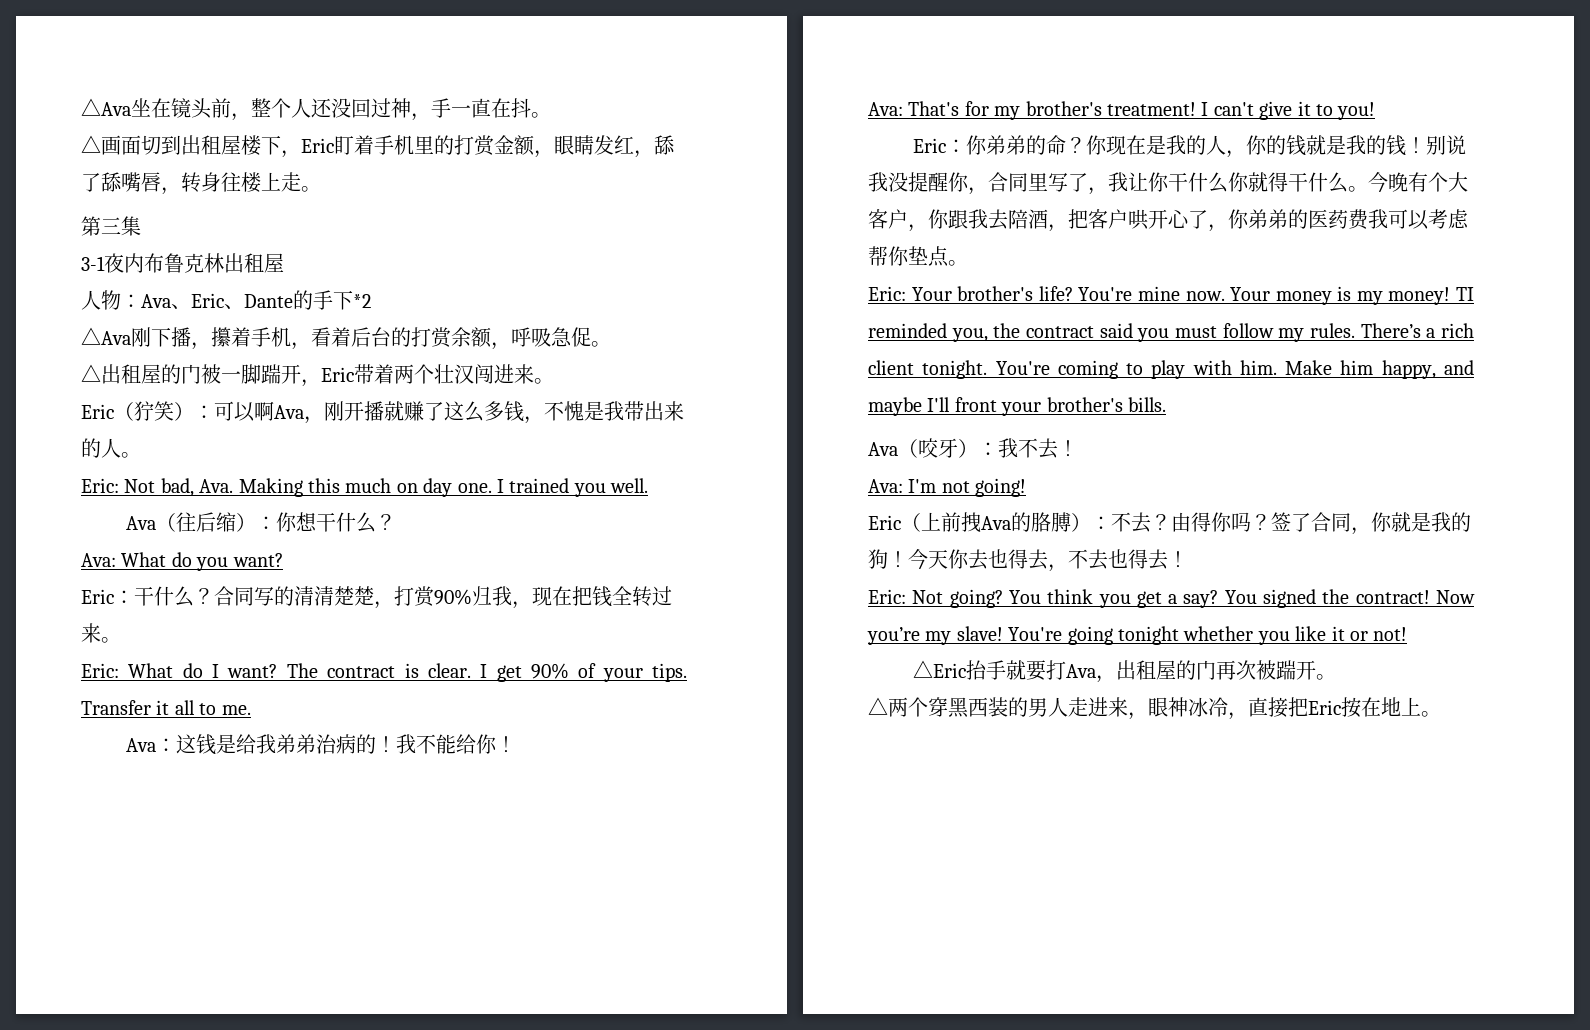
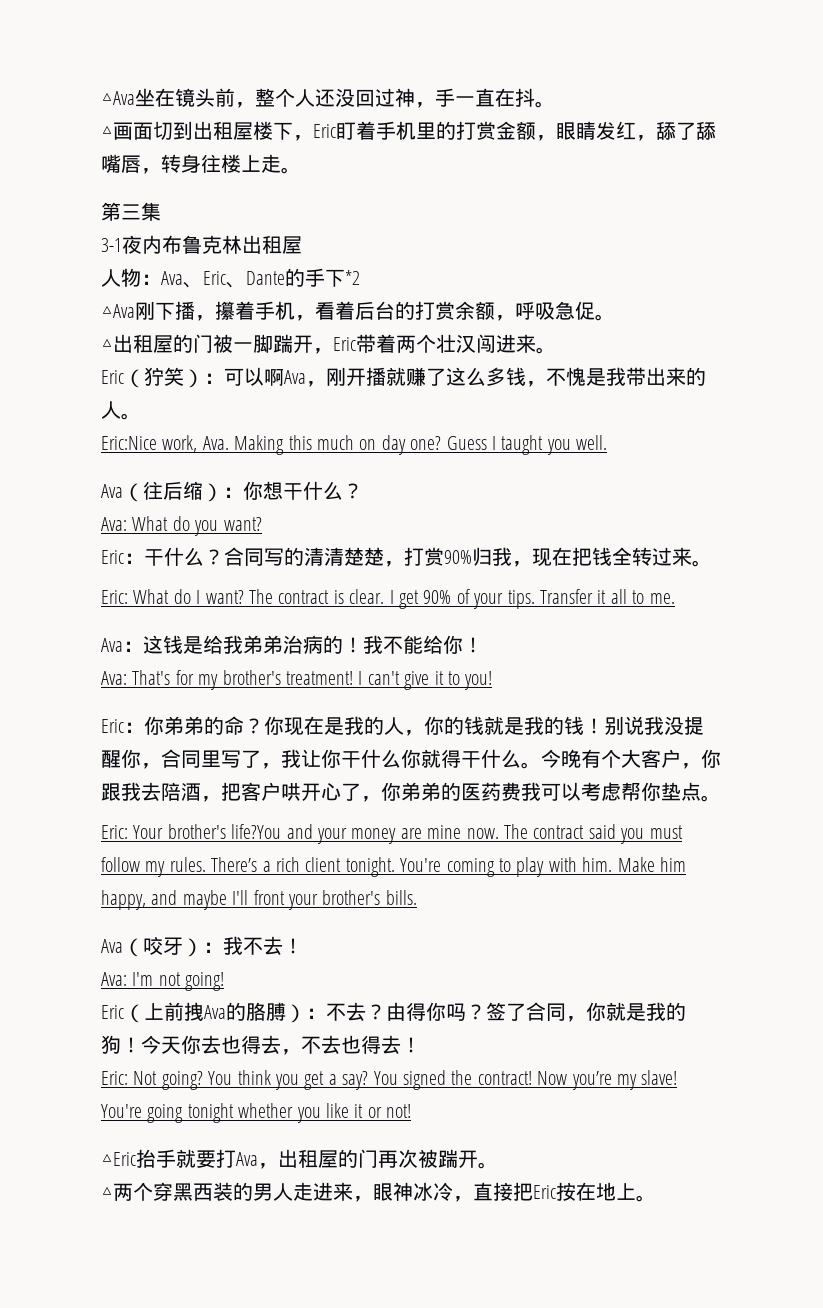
- Eric: Not bad, Ava. Making this much on day one. I trained you well.
+ Eric:Nice work, Ava. Making this much on day one? Guess I taught you well.
- Eric: Your brother's life? You're mine now. Your money is my money! TI reminded you, the contract said you must follow my rules.
+ Eric: Your brother's life?You and your money are mine now. The contract said you must follow my rules.

